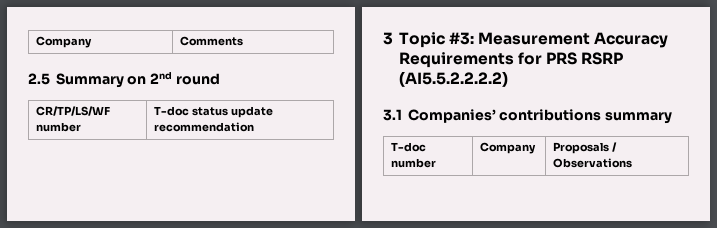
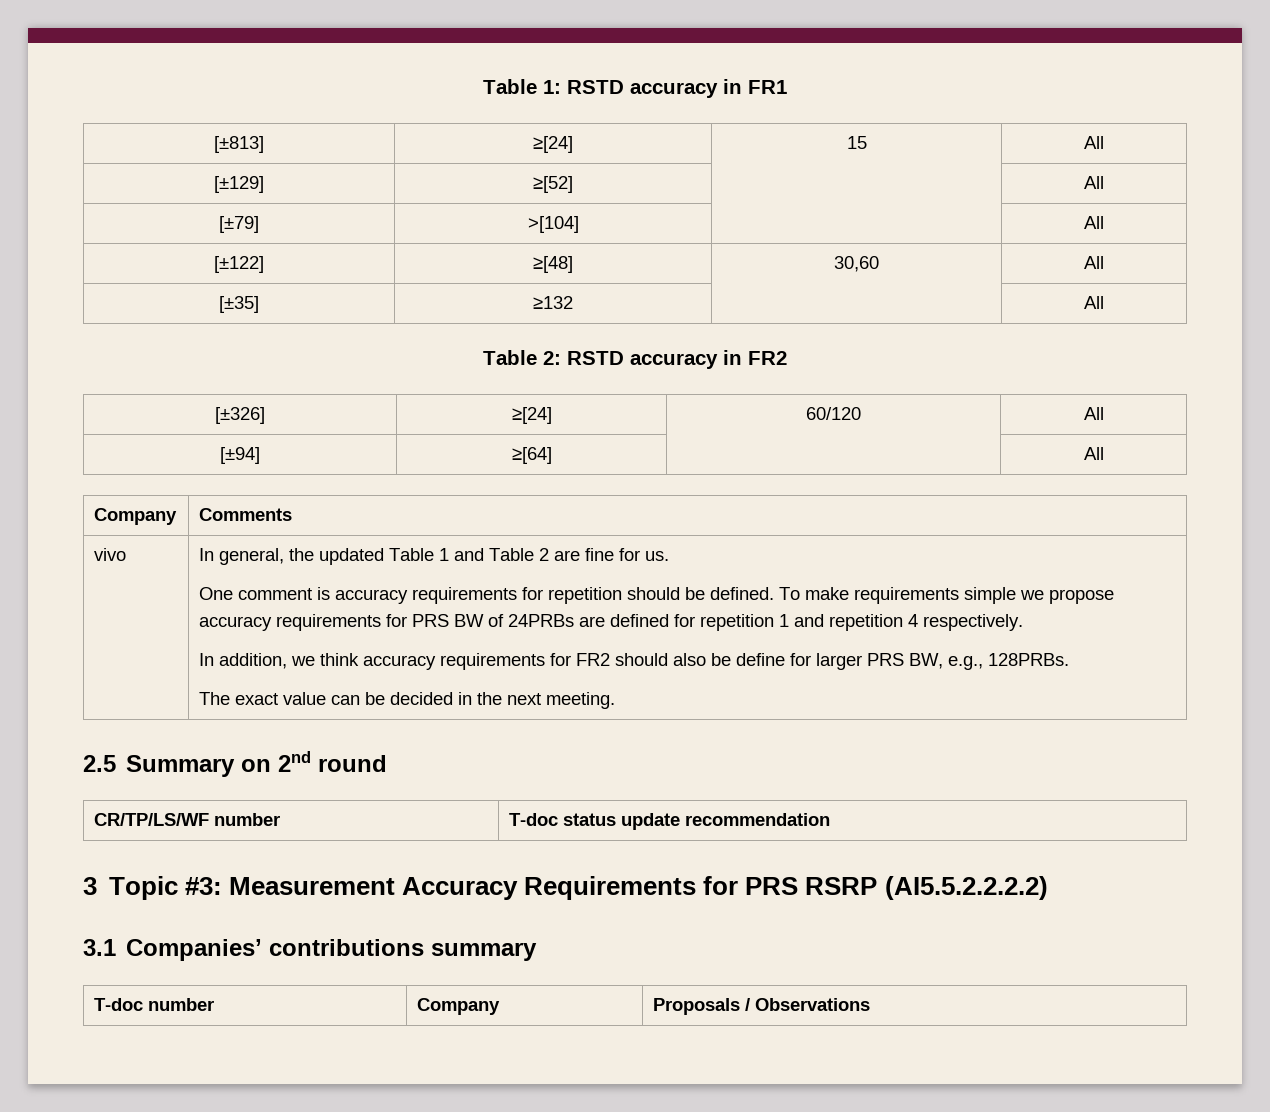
+ Table 1: RSTD accuracy in FR1
+ [±813] | ≥[24] | 15 | All
+ [±129] | ≥[52] | | All
+ [±79] | >[104] | | All
+ [±122] | ≥[48] | 30,60 | All
+ [±35] | ≥132 | | All
+ Table 2: RSTD accuracy in FR2
+ [±326] | ≥[24] | 60/120 | All
+ [±94] | ≥[64] | | All
  Company | Comments
+ vivo | In general, the updated Table 1 and Table 2 are fine for us.
+ One comment is accuracy requirements for repetition should be defined. To make requirements simple we propose accuracy requirements for PRS BW of 24PRBs are defined for repetition 1 and repetition 4 respectively.
+ In addition, we think accuracy requirements for FR2 should also be define for larger PRS BW, e.g., 128PRBs.
+ The exact value can be decided in the next meeting.

